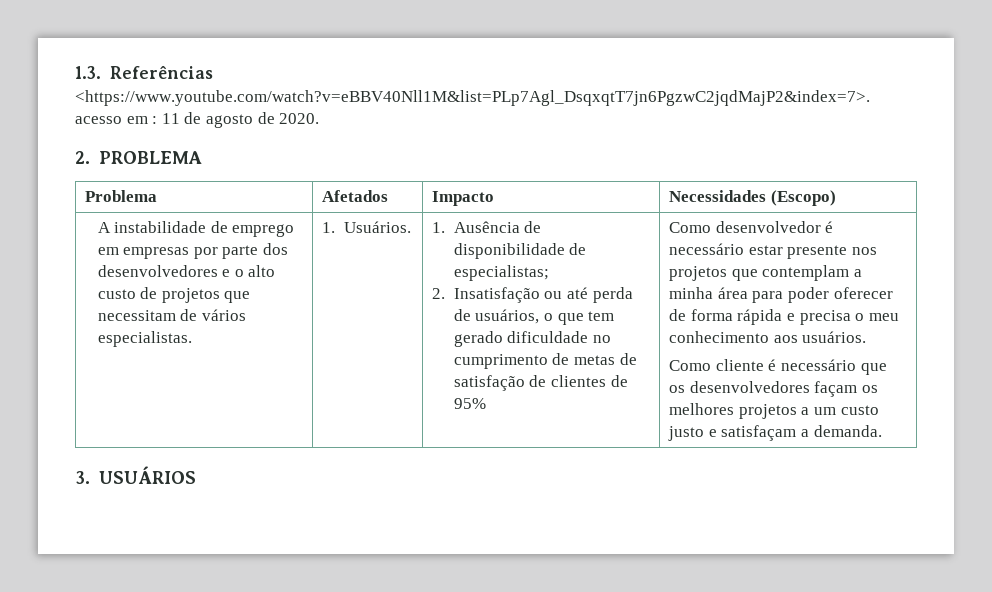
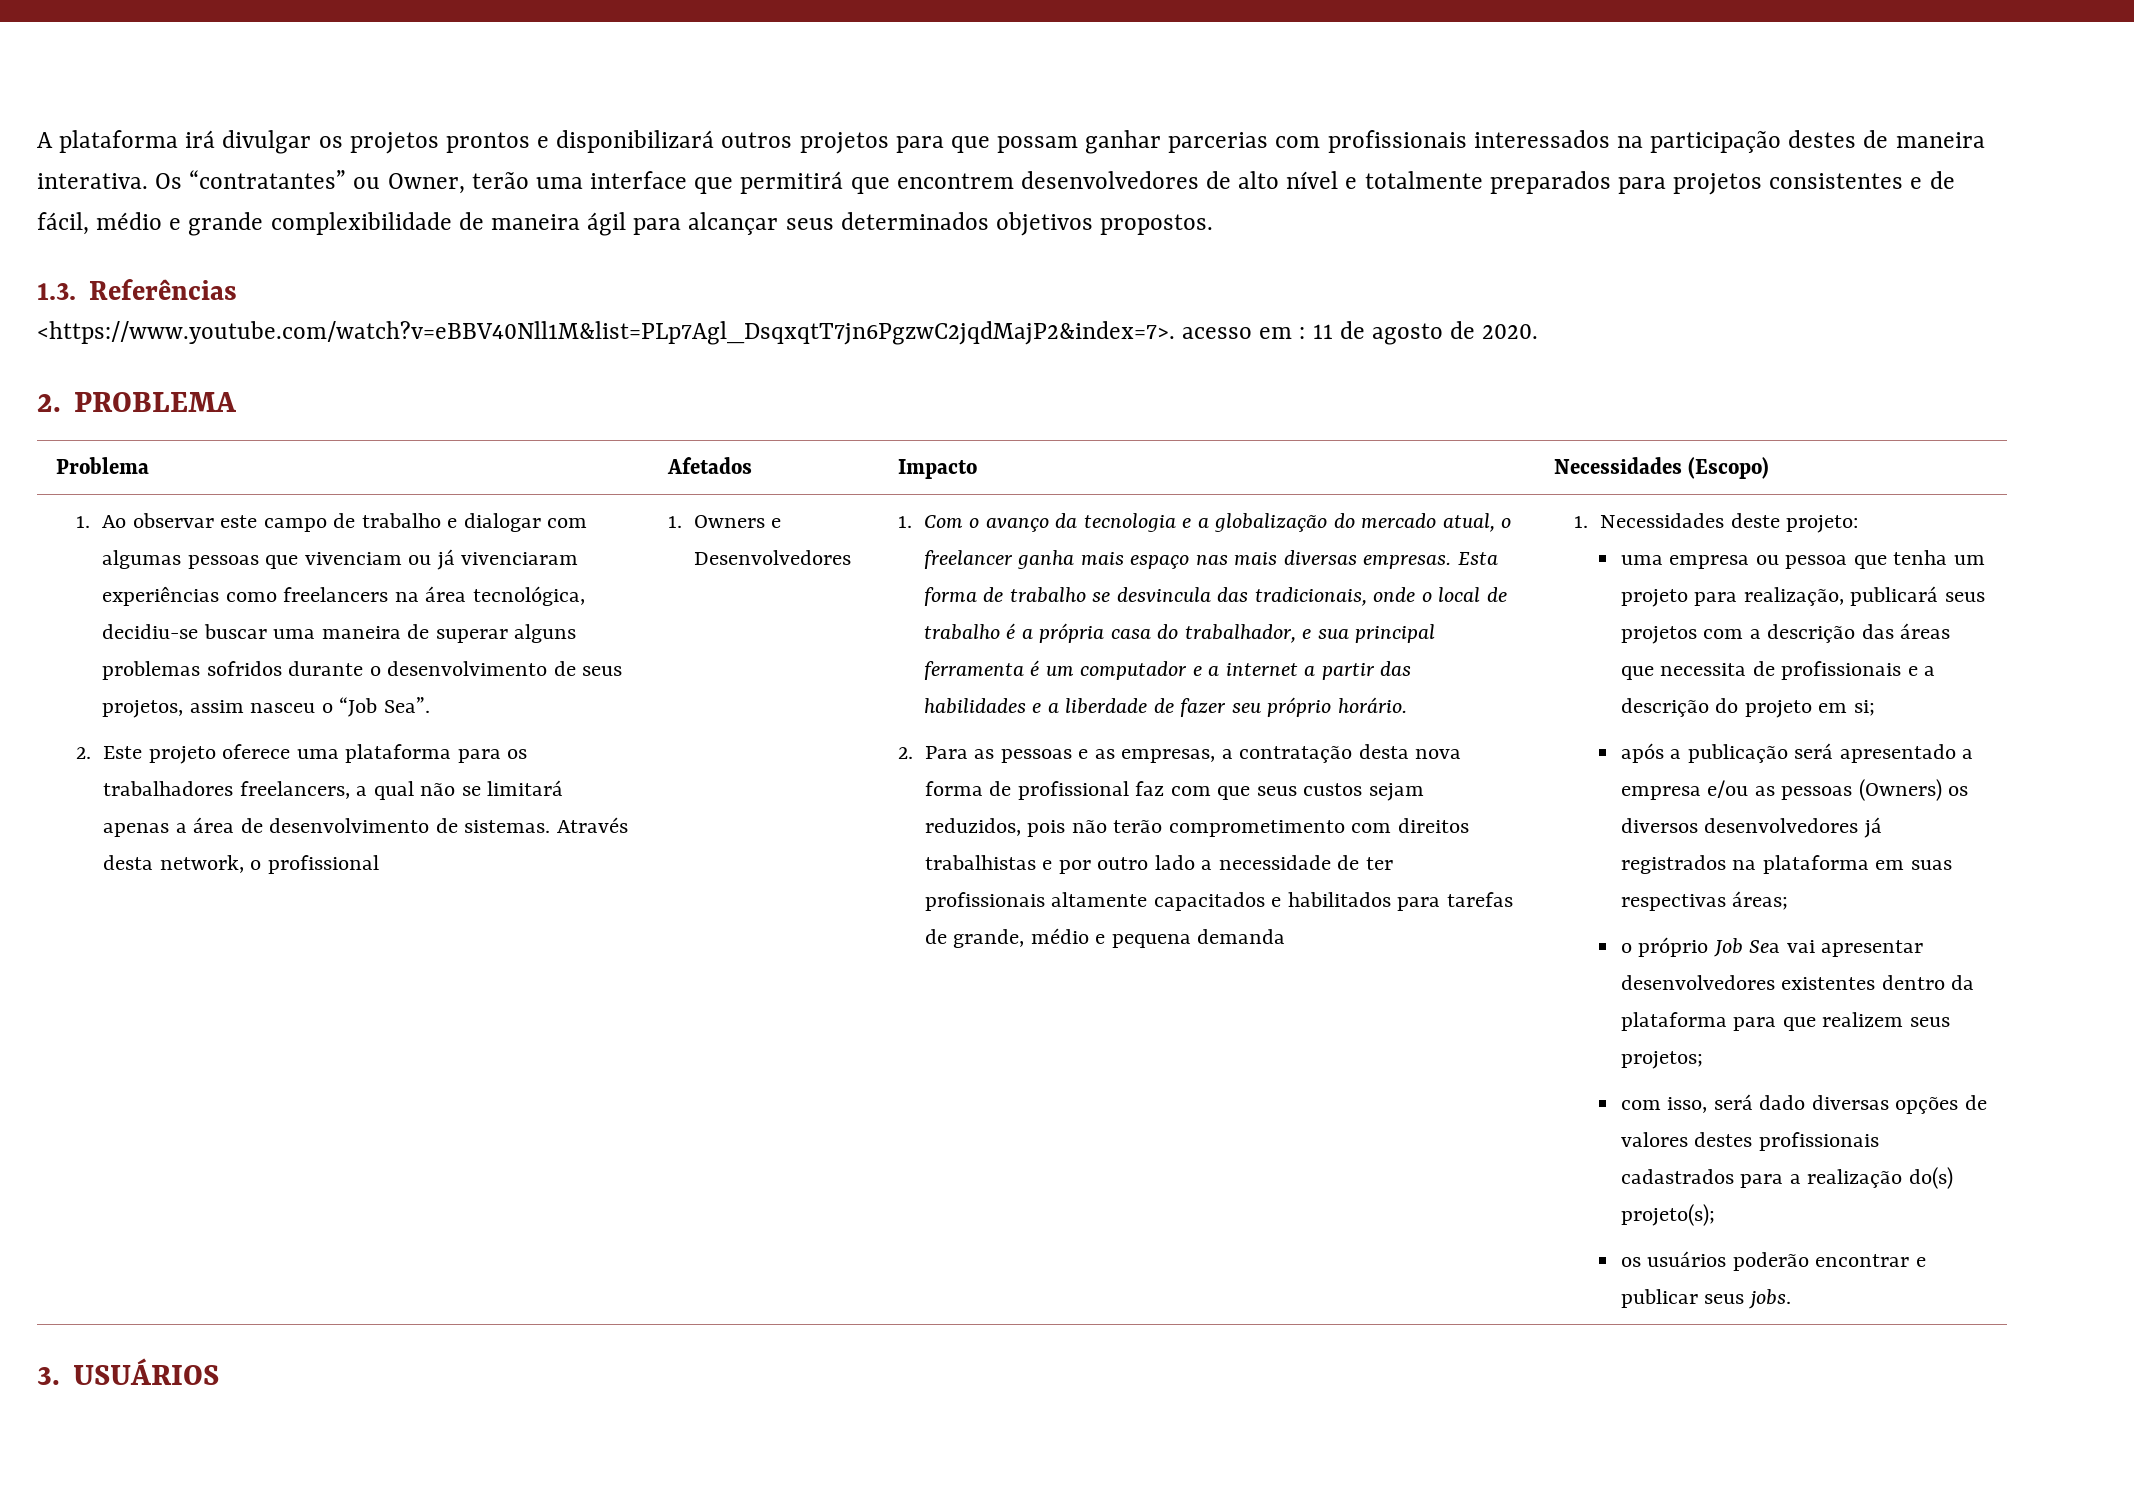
+ A plataforma irá divulgar os projetos prontos e disponibilizará outros projetos para que possam ganhar parcerias com profissionais interessados na participação destes de maneira interativa. Os “contratantes” ou Owner, terão uma interface que permitirá que encontrem desenvolvedores de alto nível e totalmente preparados para projetos consistentes e de fácil, médio e grande complexibilidade de maneira ágil para alcançar seus determinados objetivos propostos.
- A instabilidade de emprego em empresas por parte dos desenvolvedores e o alto custo de projetos que necessitam de vários especialistas. | 1. Usuários. | 1. Ausência de disponibilidade de especialistas;
- 2. Insatisfação ou até perda de usuários, o que tem gerado dificuldade no cumprimento de metas de satisfação de clientes de 95% | Como desenvolvedor é necessário estar presente nos projetos que contemplam a minha área para poder oferecer de forma rápida e precisa o meu conhecimento aos usuários.
- Como cliente é necessário que os desenvolvedores façam os melhores projetos a um custo justo e satisfaçam a demanda.
+ 1. Ao observar este campo de trabalho e dialogar com algumas pessoas que vivenciam ou já vivenciaram experiências como freelancers na área tecnológica, decidiu-se buscar uma maneira de superar alguns problemas sofridos durante o desenvolvimento de seus projetos, assim nasceu o “Job Sea”.
+ 2. Este projeto oferece uma plataforma para os trabalhadores freelancers, a qual não se limitará apenas a área de desenvolvimento de sistemas. Através desta network, o profissional | 1. Owners e Desenvolvedores | 1. Com o avanço da tecnologia e a globalização do mercado atual, o freelancer ganha mais espaço nas mais diversas empresas. Esta forma de trabalho se desvincula das tradicionais, onde o local de trabalho é a própria casa do trabalhador, e sua principal ferramenta é um computador e a internet a partir das habilidades e a liberdade de fazer seu próprio horário.
+ 2. Para as pessoas e as empresas, a contratação desta nova forma de profissional faz com que seus custos sejam reduzidos, pois não terão comprometimento com direitos trabalhistas e por outro lado a necessidade de ter profissionais altamente capacitados e habilitados para tarefas de grande, médio e pequena demanda | 1. Necessidades deste projeto:
+ uma empresa ou pessoa que tenha um projeto para realização, publicará seus projetos com a descrição das áreas que necessita de profissionais e a descrição do projeto em si;
+ após a publicação será apresentado a empresa e/ou as pessoas (Owners) os diversos desenvolvedores já registrados na plataforma em suas respectivas áreas;
+ o próprio Job Sea vai apresentar desenvolvedores existentes dentro da plataforma para que realizem seus projetos;
+ com isso, será dado diversas opções de valores destes profissionais cadastrados para a realização do(s) projeto(s);
+ os usuários poderão encontrar e publicar seus jobs.

